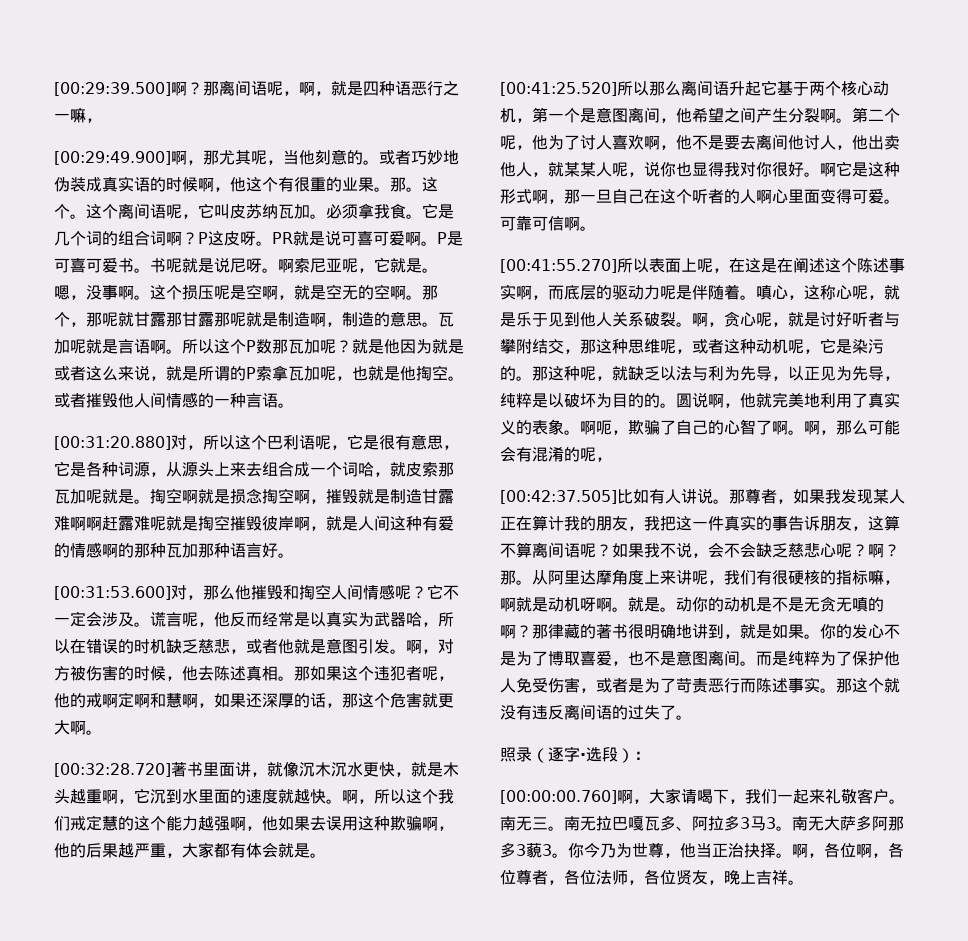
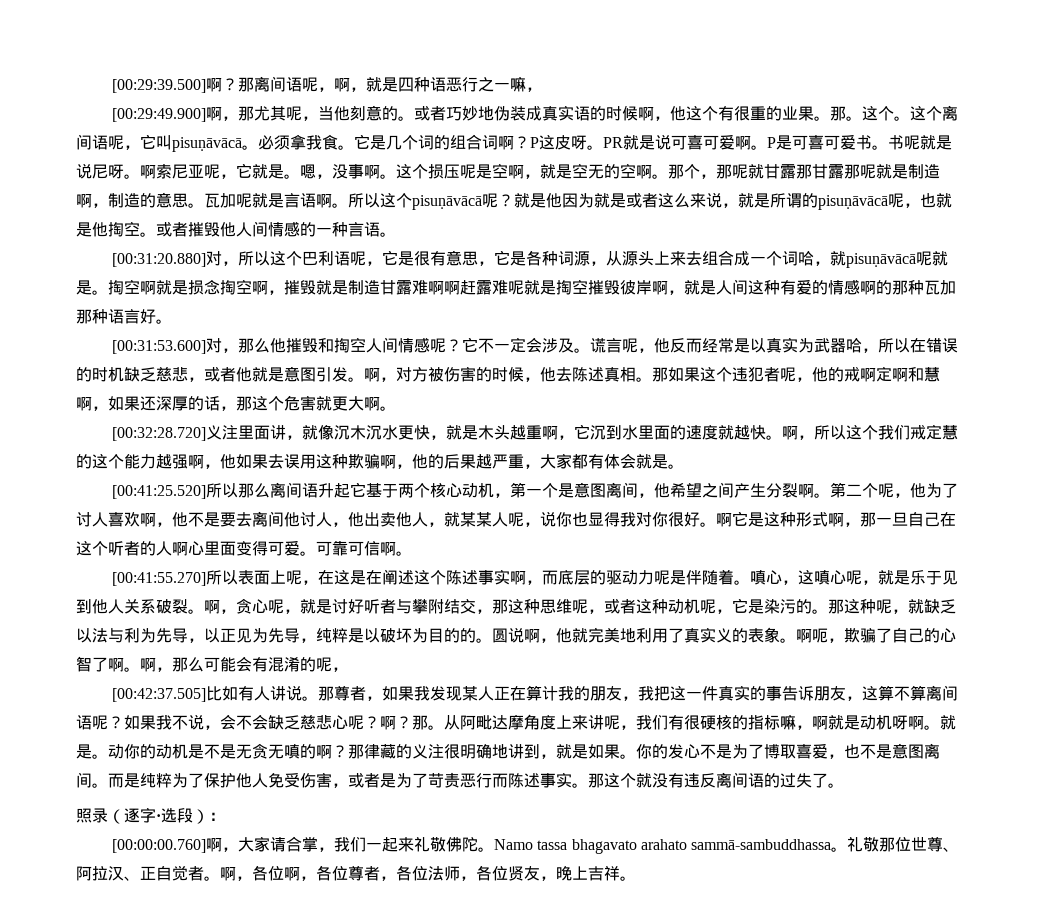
- 这个离间语呢，它叫皮苏纳瓦加。
+ 这个离间语呢，它叫pisuṇāvācā。
- 所以这个P数那瓦加呢？
+ 所以这个pisuṇāvācā呢？
- 就是他因为就是或者这么来说，就是所谓的P索拿瓦加呢，也就是他掏空。
+ 就是他因为就是或者这么来说，就是所谓的pisuṇāvācā呢，也就是他掏空。
- [00:31:20.880]对，所以这个巴利语呢，它是很有意思，它是各种词源，从源头上来去组合成一个词哈，就皮索那瓦加呢就是。
+ [00:31:20.880]对，所以这个巴利语呢，它是很有意思，它是各种词源，从源头上来去组合成一个词哈，就pisuṇāvācā呢就是。
- [00:32:28.720]著书里面讲，就像沉木沉水更快，就是木头越重啊，它沉到水里面的速度就越快。
+ [00:32:28.720]义注里面讲，就像沉木沉水更快，就是木头越重啊，它沉到水里面的速度就越快。
- 嗔心，这称心呢，就是乐于见到他人关系破裂。
+ 嗔心，这嗔心呢，就是乐于见到他人关系破裂。
- 从阿里达摩角度上来讲呢，我们有很硬核的指标嘛，啊就是动机呀啊。
+ 从阿毗达摩角度上来讲呢，我们有很硬核的指标嘛，啊就是动机呀啊。
- 那律藏的著书很明确地讲到，就是如果。
+ 那律藏的义注很明确地讲到，就是如果。
- [00:00:00.760]啊，大家请喝下，我们一起来礼敬客户。南无三。南无拉巴嘎瓦多、阿拉多3马3。南无大萨多阿那多3藐3。你今乃为世尊，他当正治抉择。
+ [00:00:00.760]啊，大家请合掌，我们一起来礼敬佛陀。Namo tassa bhagavato arahato sammā-sambuddhassa。礼敬那位世尊、阿拉汉、正自觉者。

